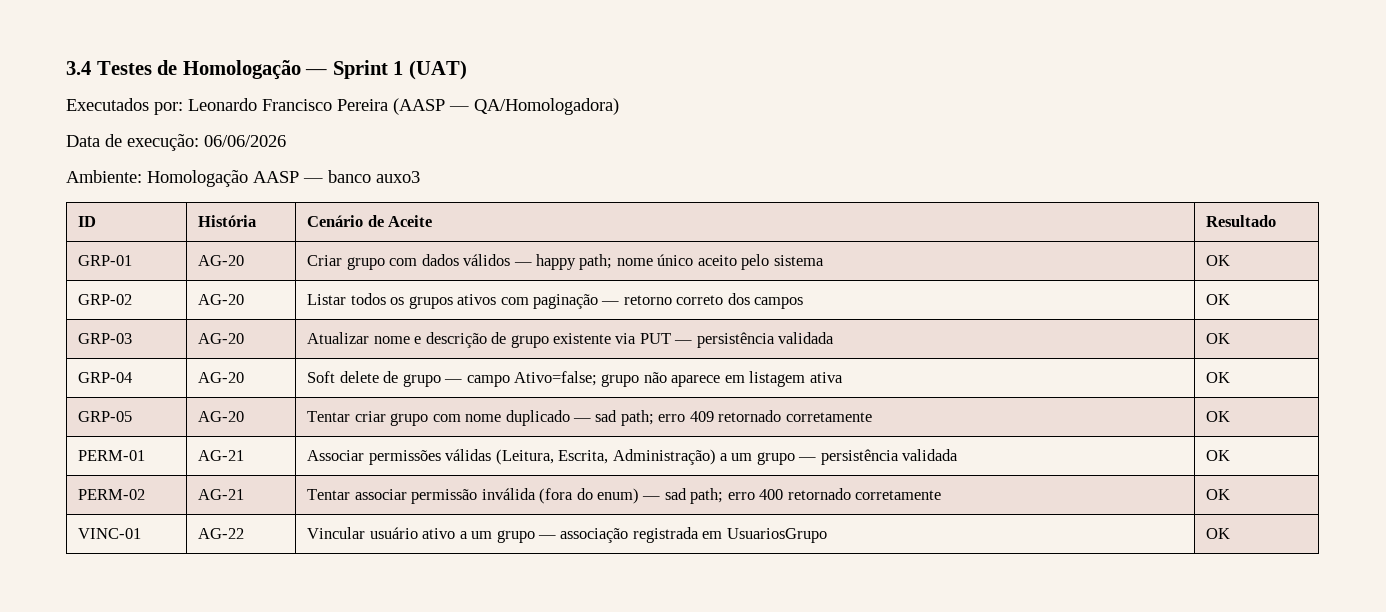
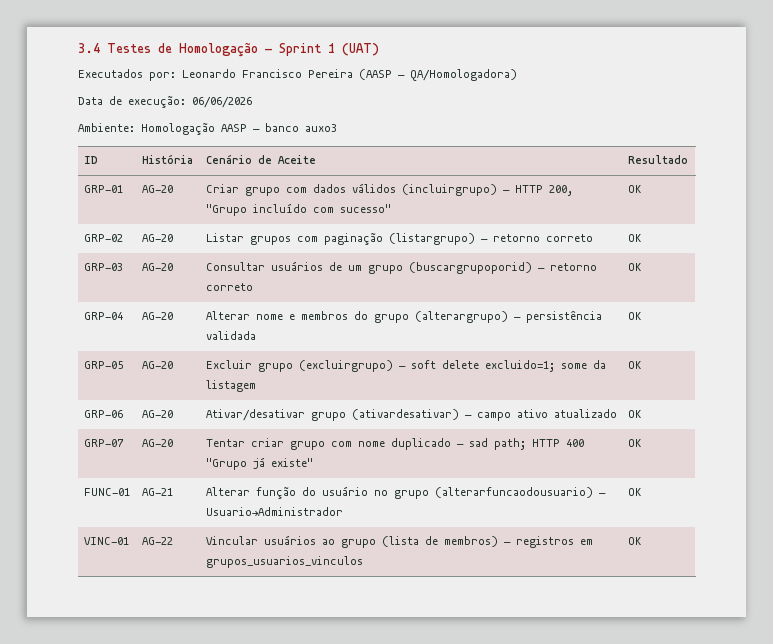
- GRP-01 | AG-20 | Criar grupo com dados válidos — happy path; nome único aceito pelo sistema | OK
+ GRP-01 | AG-20 | Criar grupo com dados válidos (incluirgrupo) — HTTP 200, "Grupo incluído com sucesso" | OK
- GRP-02 | AG-20 | Listar todos os grupos ativos com paginação — retorno correto dos campos | OK
+ GRP-02 | AG-20 | Listar grupos com paginação (listargrupo) — retorno correto | OK
- GRP-03 | AG-20 | Atualizar nome e descrição de grupo existente via PUT — persistência validada | OK
- GRP-04 | AG-20 | Soft delete de grupo — campo Ativo=false; grupo não aparece em listagem ativa | OK
- GRP-05 | AG-20 | Tentar criar grupo com nome duplicado — sad path; erro 409 retornado corretamente | OK
- PERM-01 | AG-21 | Associar permissões válidas (Leitura, Escrita, Administração) a um grupo — persistência validada | OK
- PERM-02 | AG-21 | Tentar associar permissão inválida (fora do enum) — sad path; erro 400 retornado corretamente | OK
- VINC-01 | AG-22 | Vincular usuário ativo a um grupo — associação registrada em UsuariosGrupo | OK
+ GRP-03 | AG-20 | Consultar usuários de um grupo (buscargrupoporid) — retorno correto | OK
+ GRP-04 | AG-20 | Alterar nome e membros do grupo (alterargrupo) — persistência validada | OK
+ GRP-05 | AG-20 | Excluir grupo (excluirgrupo) — soft delete excluido=1; some da listagem | OK
+ GRP-06 | AG-20 | Ativar/desativar grupo (ativardesativar) — campo ativo atualizado | OK
+ GRP-07 | AG-20 | Tentar criar grupo com nome duplicado — sad path; HTTP 400 "Grupo já existe" | OK
+ FUNC-01 | AG-21 | Alterar função do usuário no grupo (alterarfuncaodousuario) — Usuario→Administrador | OK
+ VINC-01 | AG-22 | Vincular usuários ao grupo (lista de membros) — registros em grupos_usuarios_vinculos | OK

